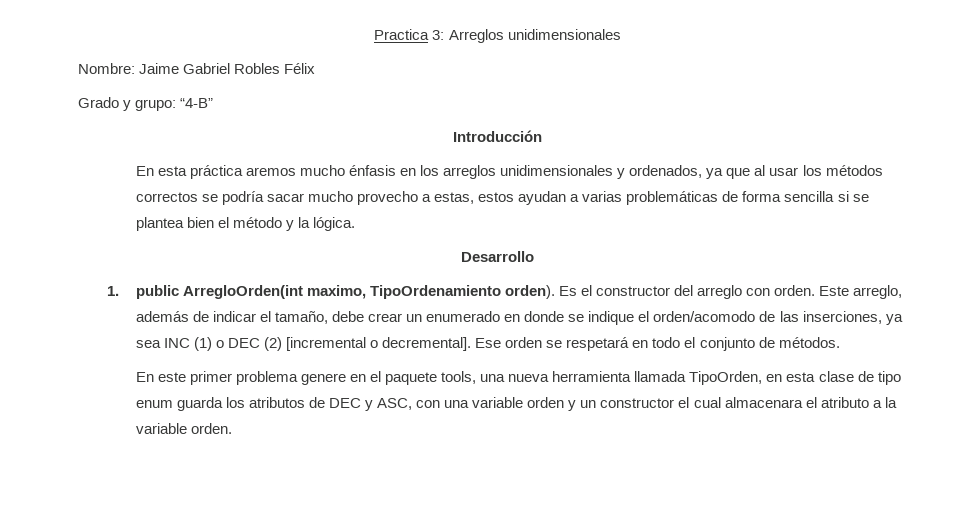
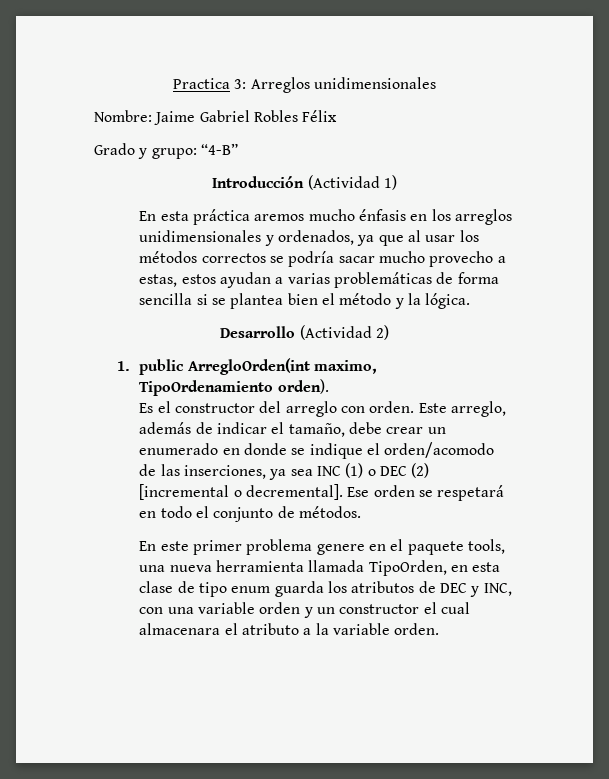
- Introducción
+ Introducción (Actividad 1)
- Desarrollo
+ Desarrollo (Actividad 2)
- 1. public ArregloOrden(int maximo, TipoOrdenamiento orden). Es el constructor del arreglo con orden.
+ 1. public ArregloOrden(int maximo, TipoOrdenamiento orden).
+ Es el constructor del arreglo con orden.
- En este primer problema genere en el paquete tools, una nueva herramienta llamada TipoOrden, en esta clase de tipo enum guarda los atributos de DEC y ASC, con una variable orden y un constructor el cual almacenara el atributo a la variable orden.
+ En este primer problema genere en el paquete tools, una nueva herramienta llamada TipoOrden, en esta clase de tipo enum guarda los atributos de DEC y INC, con una variable orden y un constructor el cual almacenara el atributo a la variable orden.

